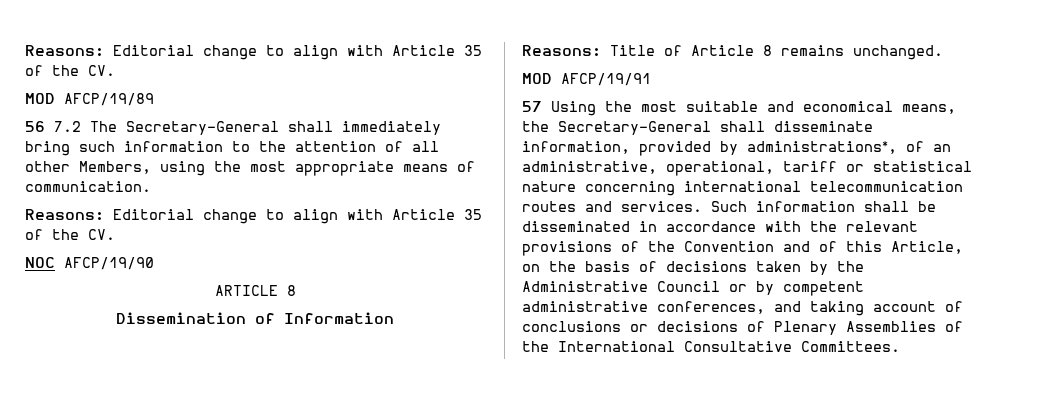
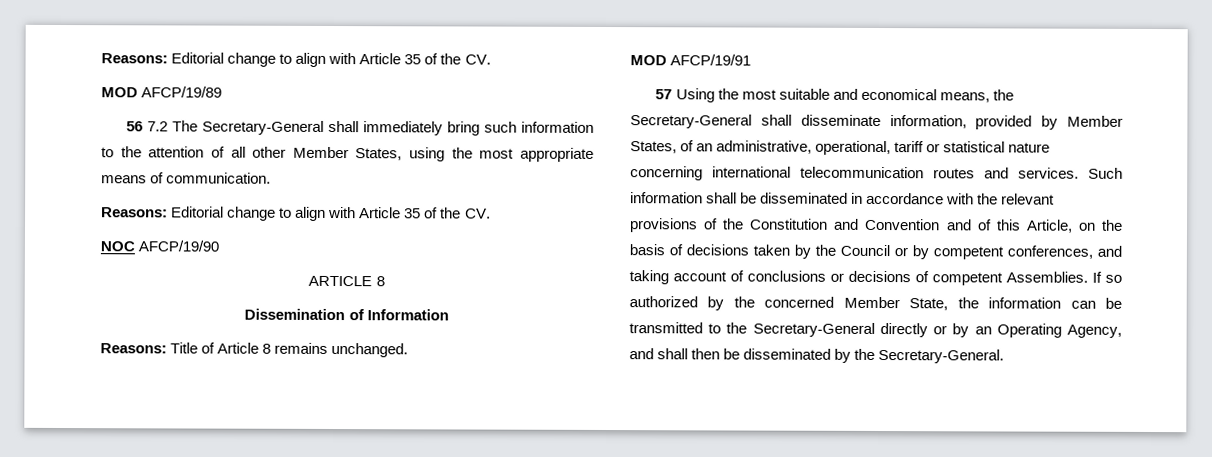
- 56 7.2 The Secretary-General shall immediately bring such information to the attention of all other Members, using the most appropriate means of communication.
+ 56 7.2 The Secretary-General shall immediately bring such information to the attention of all other Member States, using the most appropriate means of communication.
- 57 Using the most suitable and economical means, the Secretary-General shall disseminate information, provided by administrations*, of an administrative, operational, tariff or statistical nature concerning international telecommunication routes and services.
+ 57 Using the most suitable and economical means, the Secretary-General shall disseminate information, provided by Member States, of an administrative, operational, tariff or statistical nature concerning international telecommunication routes and services.
- Such information shall be disseminated in accordance with the relevant provisions of the Convention and of this Article, on the basis of decisions taken by the Administrative Council or by competent administrative conferences, and taking account of conclusions or decisions of Plenary Assemblies of the International Consultative Committees.
+ Such information shall be disseminated in accordance with the relevant provisions of the Constitution and Convention and of this Article, on the basis of decisions taken by the Council or by competent conferences, and taking account of conclusions or decisions of competent Assemblies. If so authorized by the concerned Member State, the information can be transmitted to the Secretary-General directly or by an Operating Agency, and shall then be disseminated by the Secretary-General.

